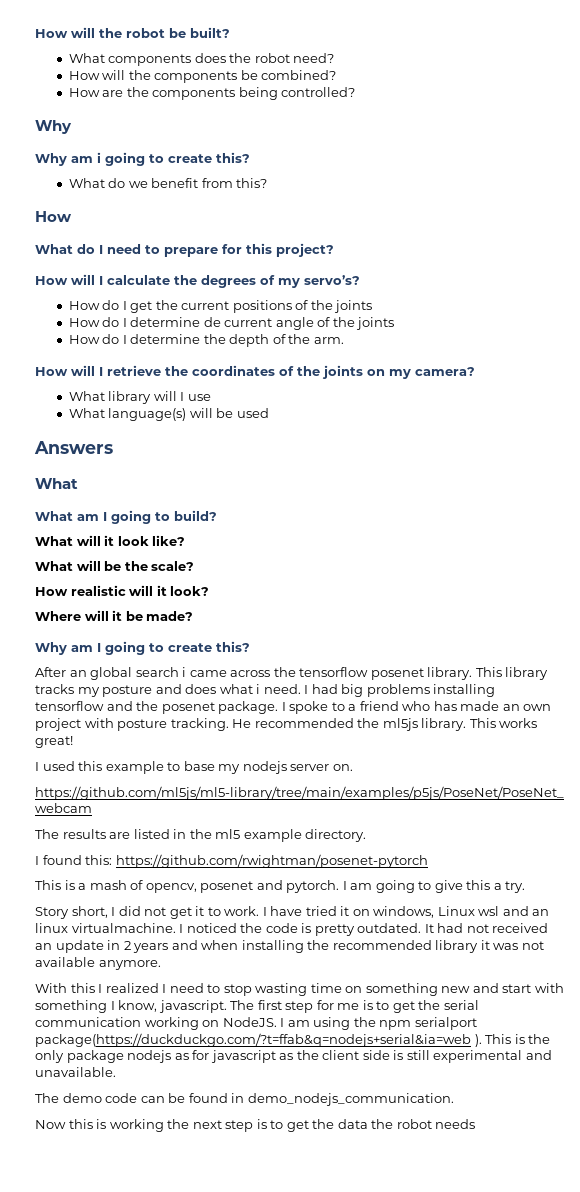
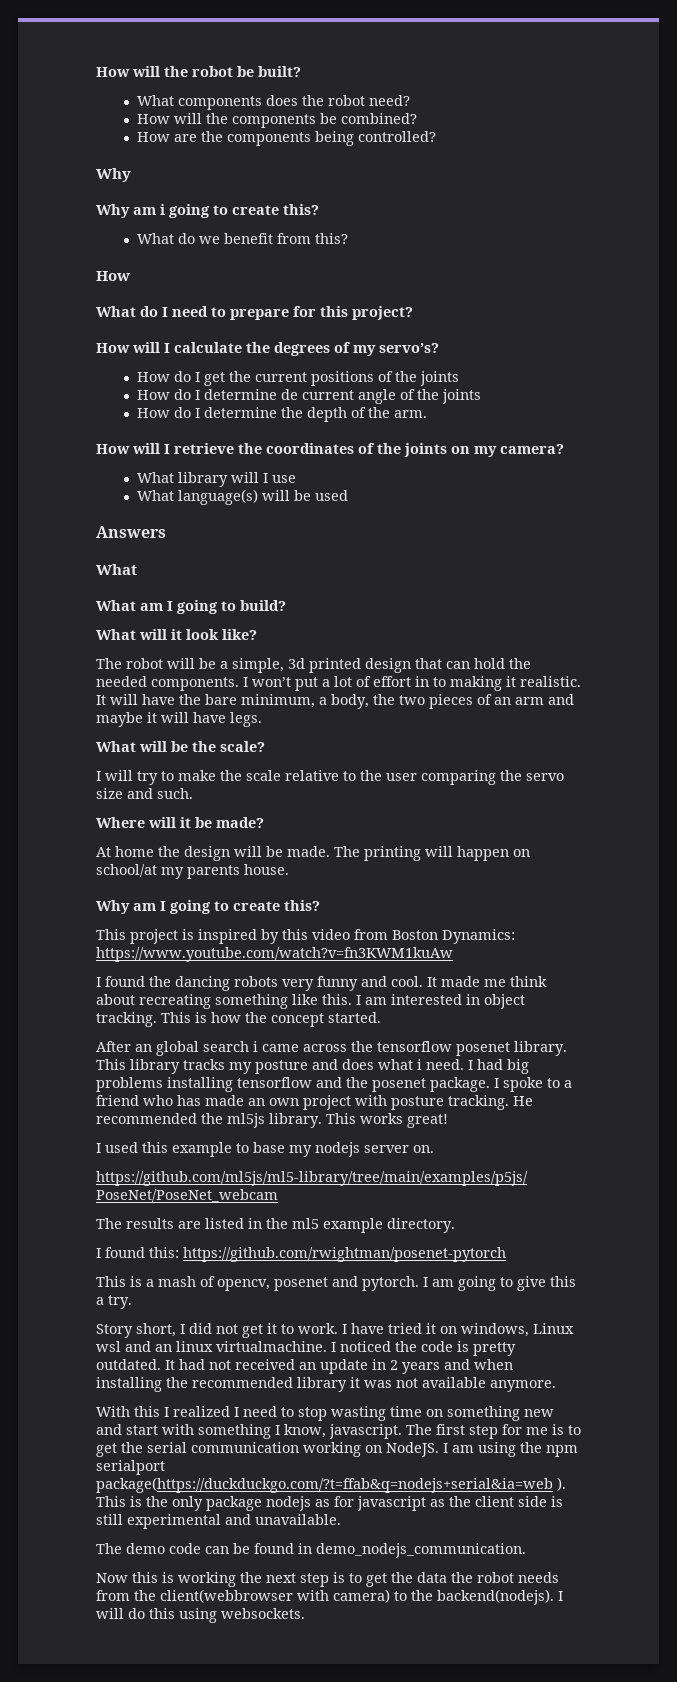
+ The robot will be a simple, 3d printed design that can hold the needed components. I won’t put a lot of effort in to making it realistic. It will have the bare minimum, a body, the two pieces of an arm and maybe it will have legs.
- How realistic will it look?
+ I will try to make the scale relative to the user comparing the servo size and such.
+ At home the design will be made. The printing will happen on school/at my parents house.
+ This project is inspired by this video from Boston Dynamics: https://www.youtube.com/watch?v=fn3KWM1kuAw
+ I found the dancing robots very funny and cool. It made me think about recreating something like this. I am interested in object tracking. This is how the concept started.
- Now this is working the next step is to get the data the robot needs
+ Now this is working the next step is to get the data the robot needs from the client(webbrowser with camera) to the backend(nodejs). I will do this using websockets.

